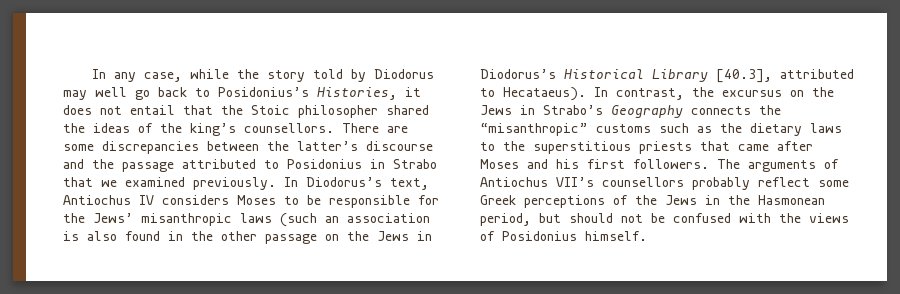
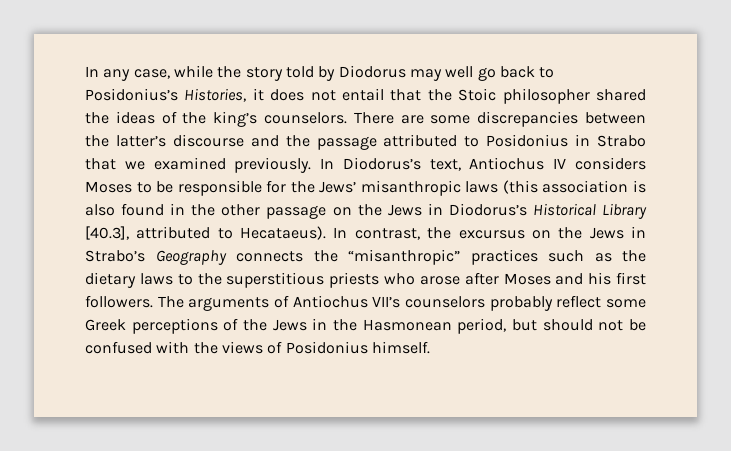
- In any case, while the story told by Diodorus may well go back to Posidonius’s Histories, it does not entail that the Stoic philosopher shared the ideas of the king’s counsellors.
+ In any case, while the story told by Diodorus may well go back to Posidonius’s Histories, it does not entail that the Stoic philosopher shared the ideas of the king’s counselors.
- In Diodorus’s text, Antiochus IV considers Moses to be responsible for the Jews’ misanthropic laws (such an association is also found in the other passage on the Jews in Diodorus’s Historical Library [40.3], attributed to Hecataeus).
+ In Diodorus’s text, Antiochus IV considers Moses to be responsible for the Jews’ misanthropic laws (this association is also found in the other passage on the Jews in Diodorus’s Historical Library [40.3], attributed to Hecataeus).
- In contrast, the excursus on the Jews in Strabo’s Geography connects the “misanthropic” customs such as the dietary laws to the superstitious priests that came after Moses and his first followers.
+ In contrast, the excursus on the Jews in Strabo’s Geography connects the “misanthropic” practices such as the dietary laws to the superstitious priests who arose after Moses and his first followers.
- The arguments of Antiochus VII’s counsellors probably reflect some Greek perceptions of the Jews in the Hasmonean period, but should not be confused with the views of Posidonius himself.
+ The arguments of Antiochus VII’s counselors probably reflect some Greek perceptions of the Jews in the Hasmonean period, but should not be confused with the views of Posidonius himself.

